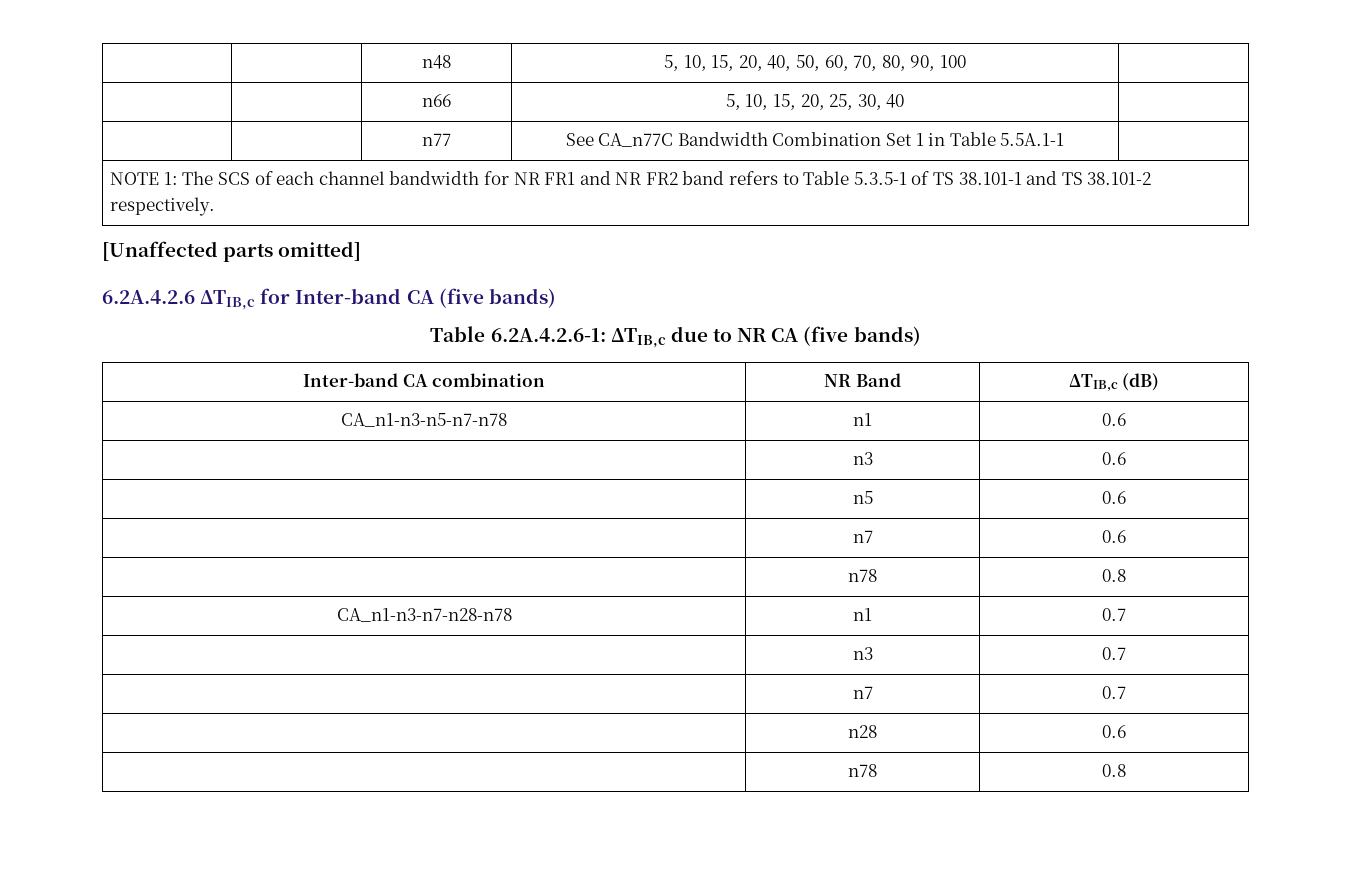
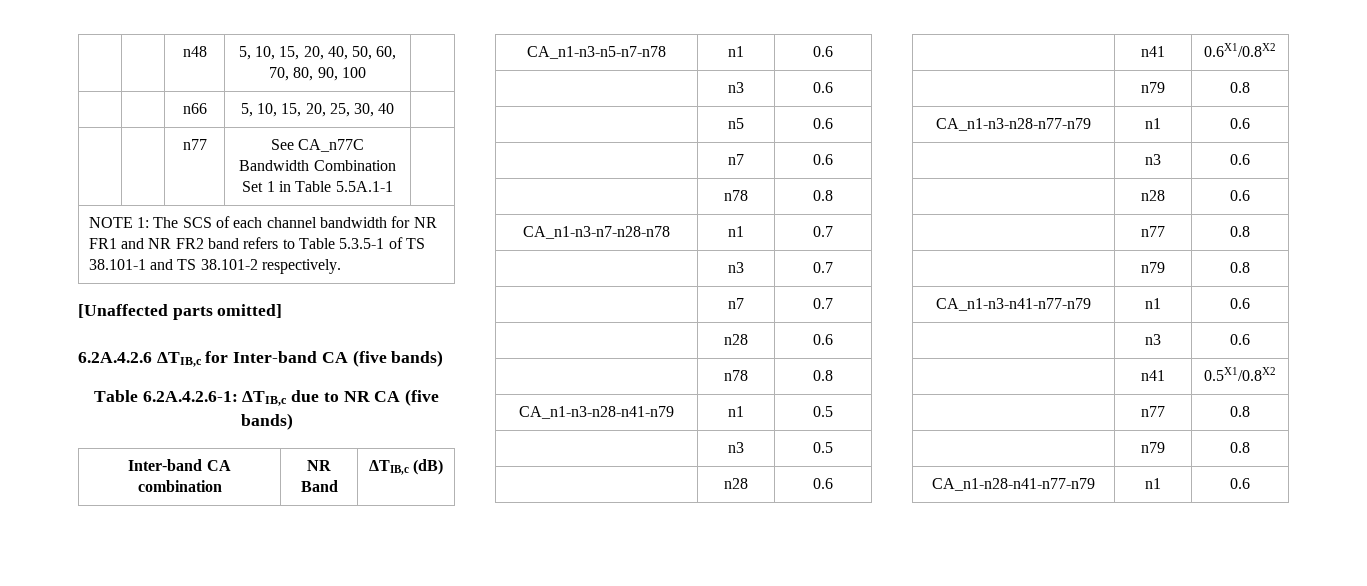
+ CA_n1-n3-n28-n41-n79 | n1 | 0.5
+ | n3 | 0.5
+ | n28 | 0.6
+ | n41 | 0.6X1/0.8X2
+ | n79 | 0.8
+ CA_n1-n3-n28-n77-n79 | n1 | 0.6
+ | n3 | 0.6
+ | n28 | 0.6
+ | n77 | 0.8
+ | n79 | 0.8
+ CA_n1-n3-n41-n77-n79 | n1 | 0.6
+ | n3 | 0.6
+ | n41 | 0.5X1/0.8X2
+ | n77 | 0.8
+ | n79 | 0.8
+ CA_n1-n28-n41-n77-n79 | n1 | 0.6

